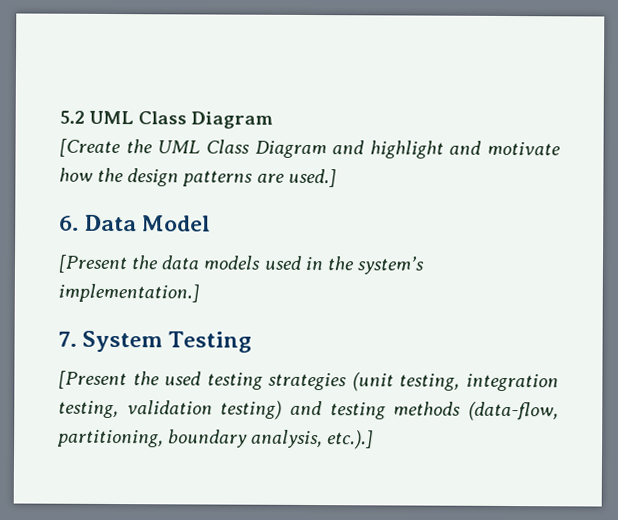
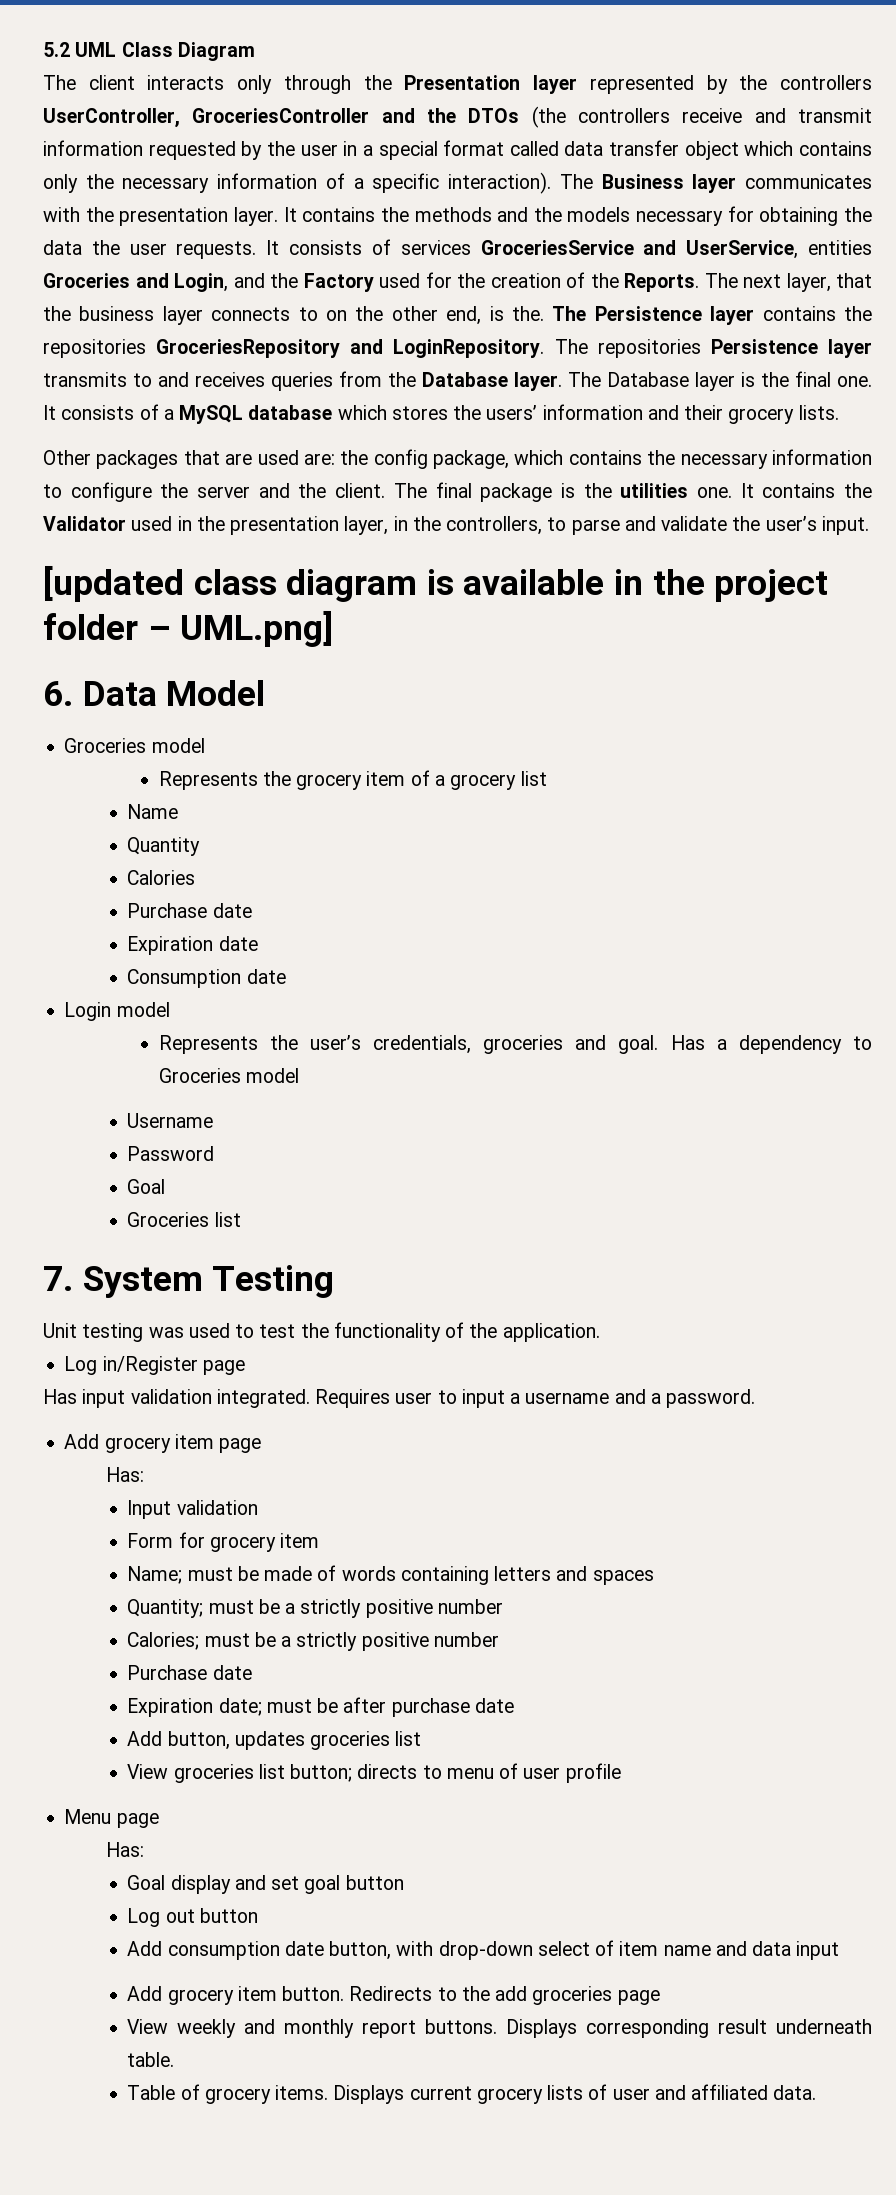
- [Create the UML Class Diagram and highlight and motivate how the design patterns are used.]
+ The client interacts only through the Presentation layer represented by the controllers UserController, GroceriesController and the DTOs (the controllers receive and transmit information requested by the user in a special format called data transfer object which contains only the necessary information of a specific interaction). The Business layer communicates with the presentation layer. It contains the methods and the models necessary for obtaining the data the user requests. It consists of services GroceriesService and UserService, entities Groceries and Login, and the Factory used for the creation of the Reports. The next layer, that the business layer connects to on the other end, is the. The Persistence layer contains the repositories GroceriesRepository and LoginRepository. The repositories Persistence layer transmits to and receives queries from the Database layer. The Database layer is the final one. It consists of a MySQL database which stores the users’ information and their grocery lists.
+ Other packages that are used are: the config package, which contains the necessary information to configure the server and the client. The final package is the utilities one. It contains the Validator used in the presentation layer, in the controllers, to parse and validate the user’s input.
+ [updated class diagram is available in the project folder – UML.png]
  6. Data Model
- [Present the data models used in the system’s implementation.]
+ Groceries model
+ Represents the grocery item of a grocery list
+ Name
+ Quantity
+ Calories
+ Purchase date
+ Expiration date
+ Consumption date
+ Login model
+ Represents the user’s credentials, groceries and goal. Has a dependency to Groceries model
+ Username
+ Password
+ Goal
+ Groceries list
  7. System Testing
- [Present the used testing strategies (unit testing, integration testing, validation testing) and testing methods (data-flow, partitioning, boundary analysis, etc.).]
+ Unit testing was used to test the functionality of the application.
+ Log in/Register page
+ Has input validation integrated. Requires user to input a username and a password.
+ Add grocery item page
+ Has:
+ Input validation
+ Form for grocery item
+ Name; must be made of words containing letters and spaces
+ Quantity; must be a strictly positive number
+ Calories; must be a strictly positive number
+ Purchase date
+ Expiration date; must be after purchase date
+ Add button, updates groceries list
+ View groceries list button; directs to menu of user profile
+ Menu page
+ Has:
+ Goal display and set goal button
+ Log out button
+ Add consumption date button, with drop-down select of item name and data input
+ Add grocery item button. Redirects to the add groceries page
+ View weekly and monthly report buttons. Displays corresponding result underneath table.
+ Table of grocery items. Displays current grocery lists of user and affiliated data.

